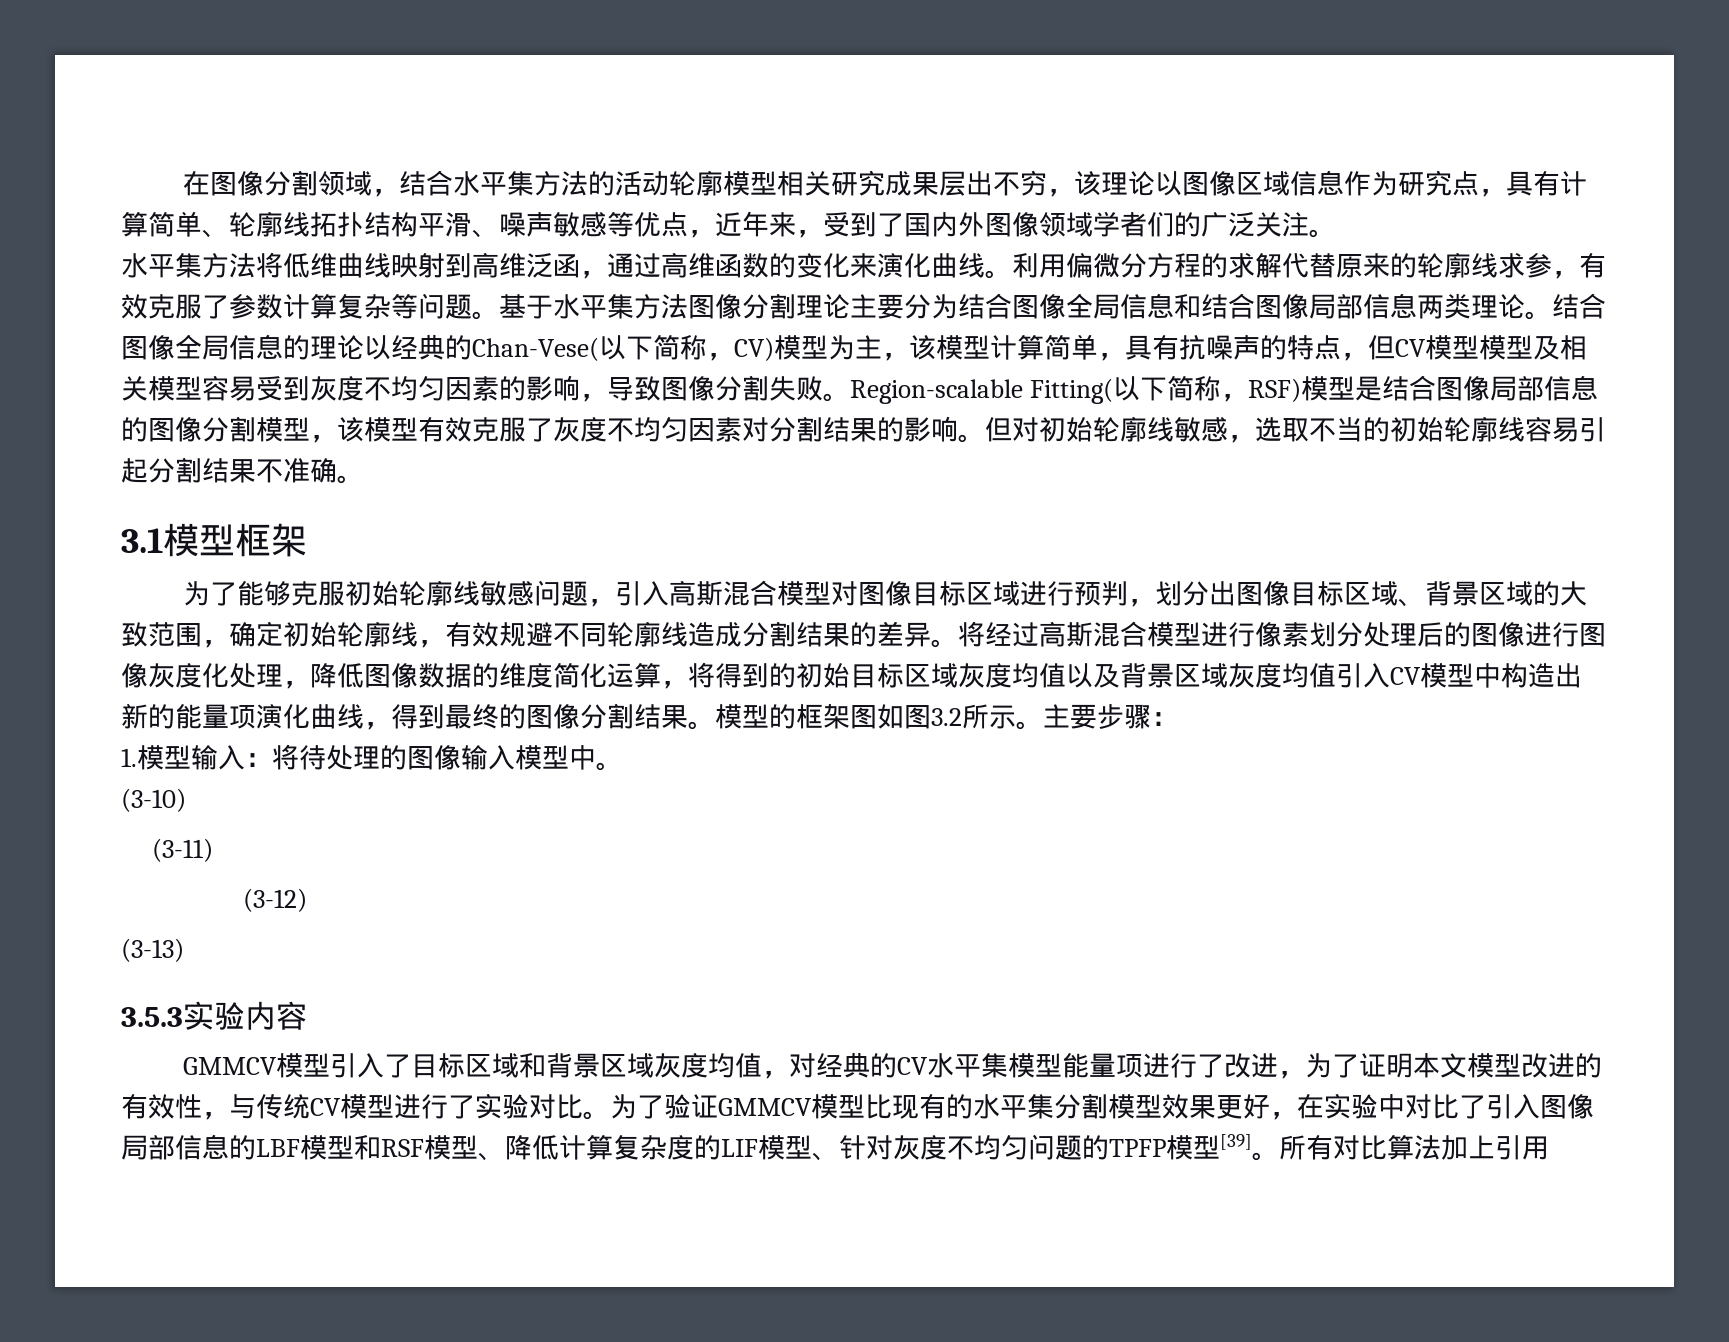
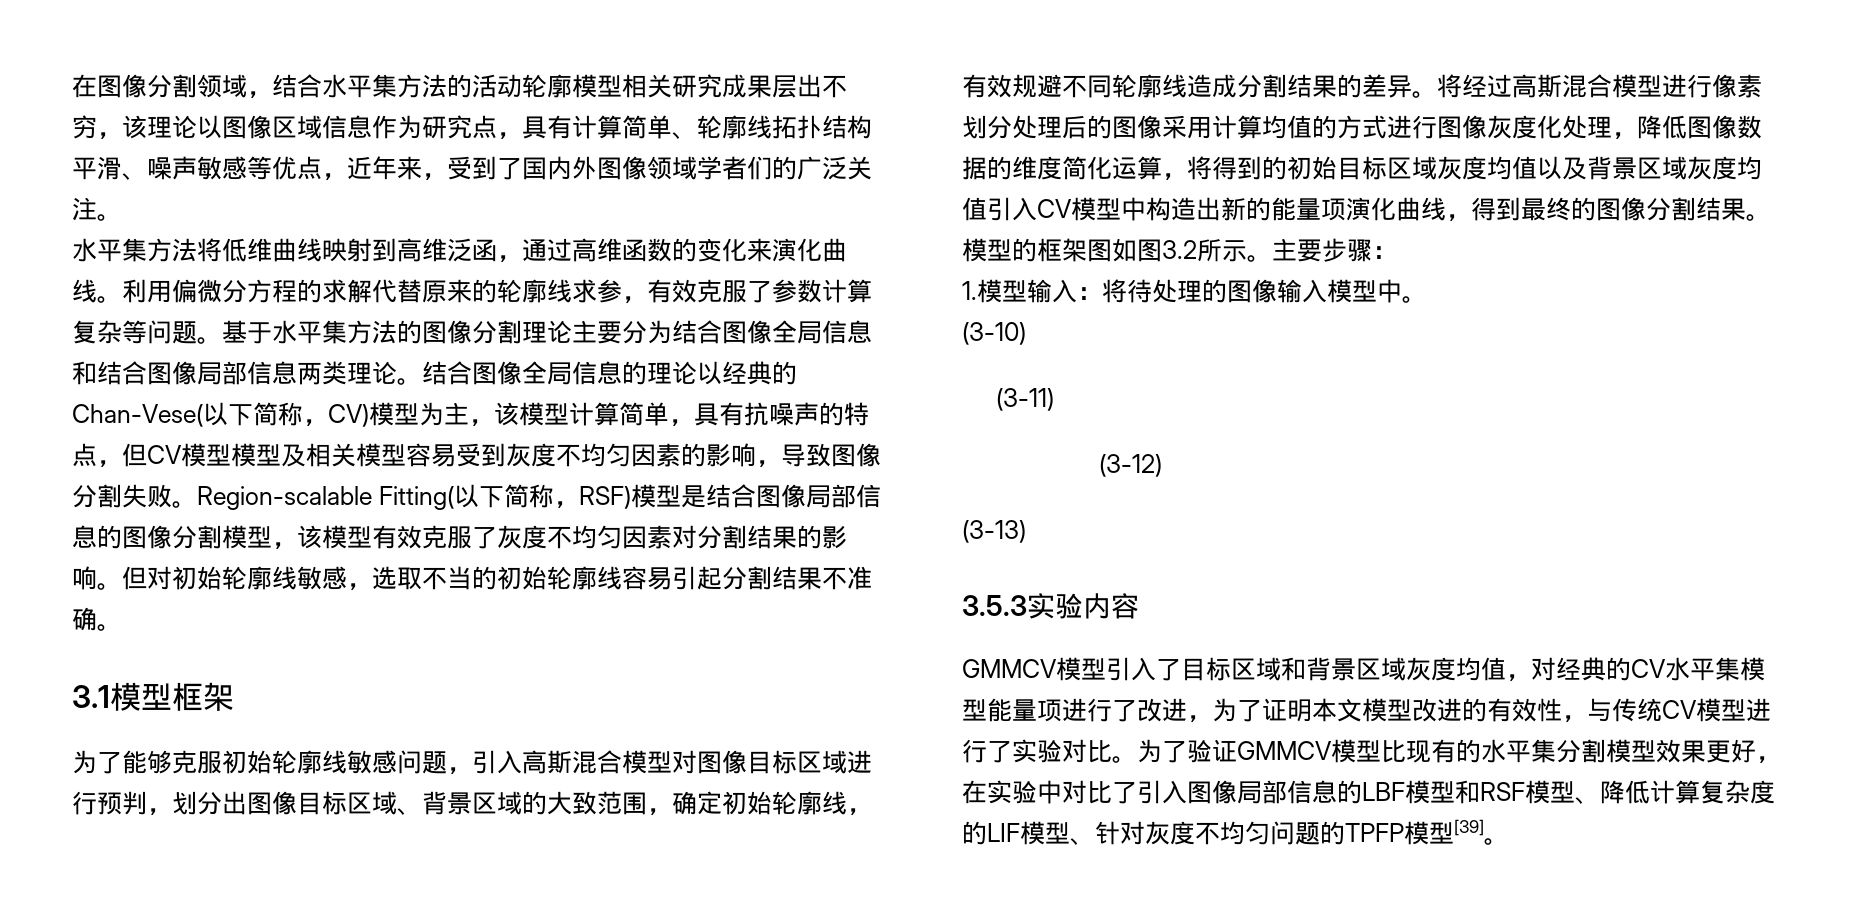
- 基于水平集方法图像分割理论主要分为结合图像全局信息和结合图像局部信息两类理论。
+ 基于水平集方法的图像分割理论主要分为结合图像全局信息和结合图像局部信息两类理论。
- 将经过高斯混合模型进行像素划分处理后的图像进行图像灰度化处理，降低图像数据的维度简化运算，将得到的初始目标区域灰度均值以及背景区域灰度均值引入CV模型中构造出新的能量项演化曲线，得到最终的图像分割结果。
+ 将经过高斯混合模型进行像素划分处理后的图像采用计算均值的方式进行图像灰度化处理，降低图像数据的维度简化运算，将得到的初始目标区域灰度均值以及背景区域灰度均值引入CV模型中构造出新的能量项演化曲线，得到最终的图像分割结果。
- 所有对比算法加上引用

